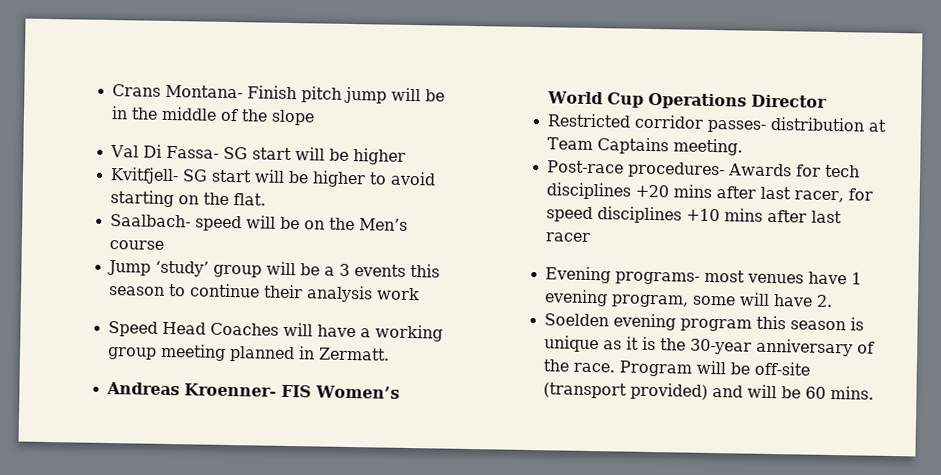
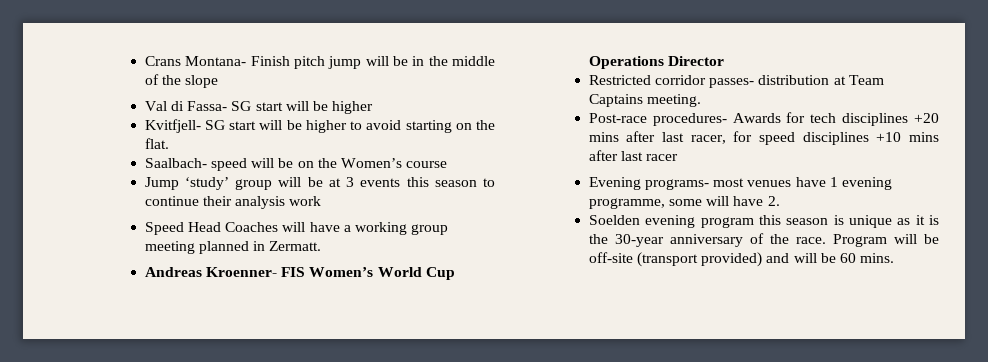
- Val Di Fassa- SG start will be higher
+ Val di Fassa- SG start will be higher
- Saalbach- speed will be on the Men’s course
+ Saalbach- speed will be on the Women’s course
- Jump ‘study’ group will be a 3 events this season to continue their analysis work
+ Jump ‘study’ group will be at 3 events this season to continue their analysis work
- Evening programs- most venues have 1 evening program, some will have 2.
+ Evening programs- most venues have 1 evening programme, some will have 2.

